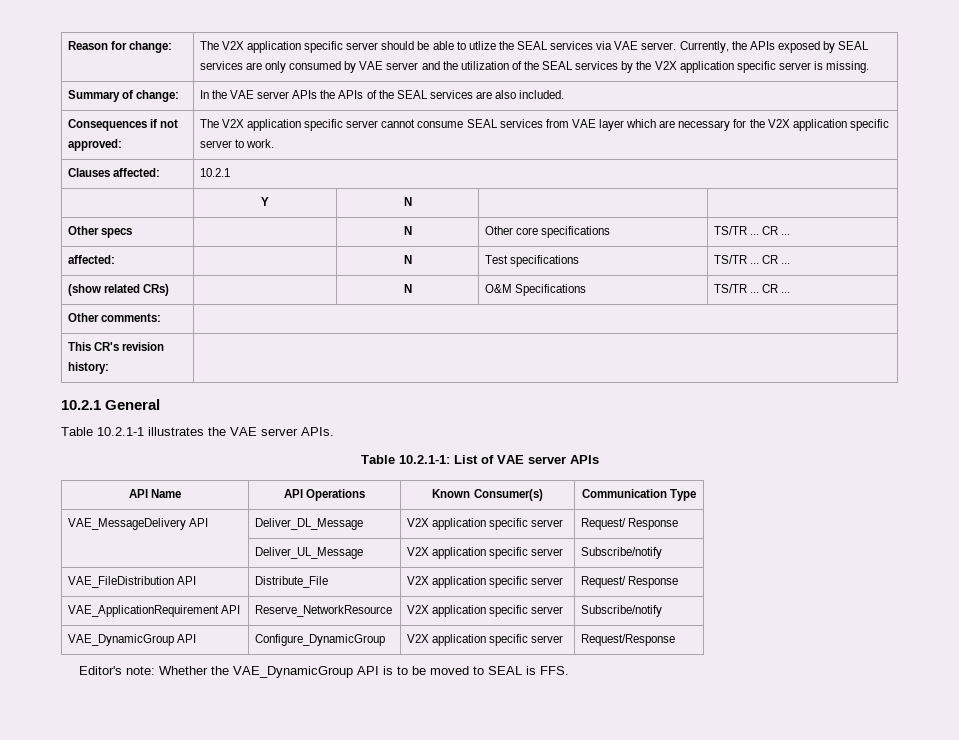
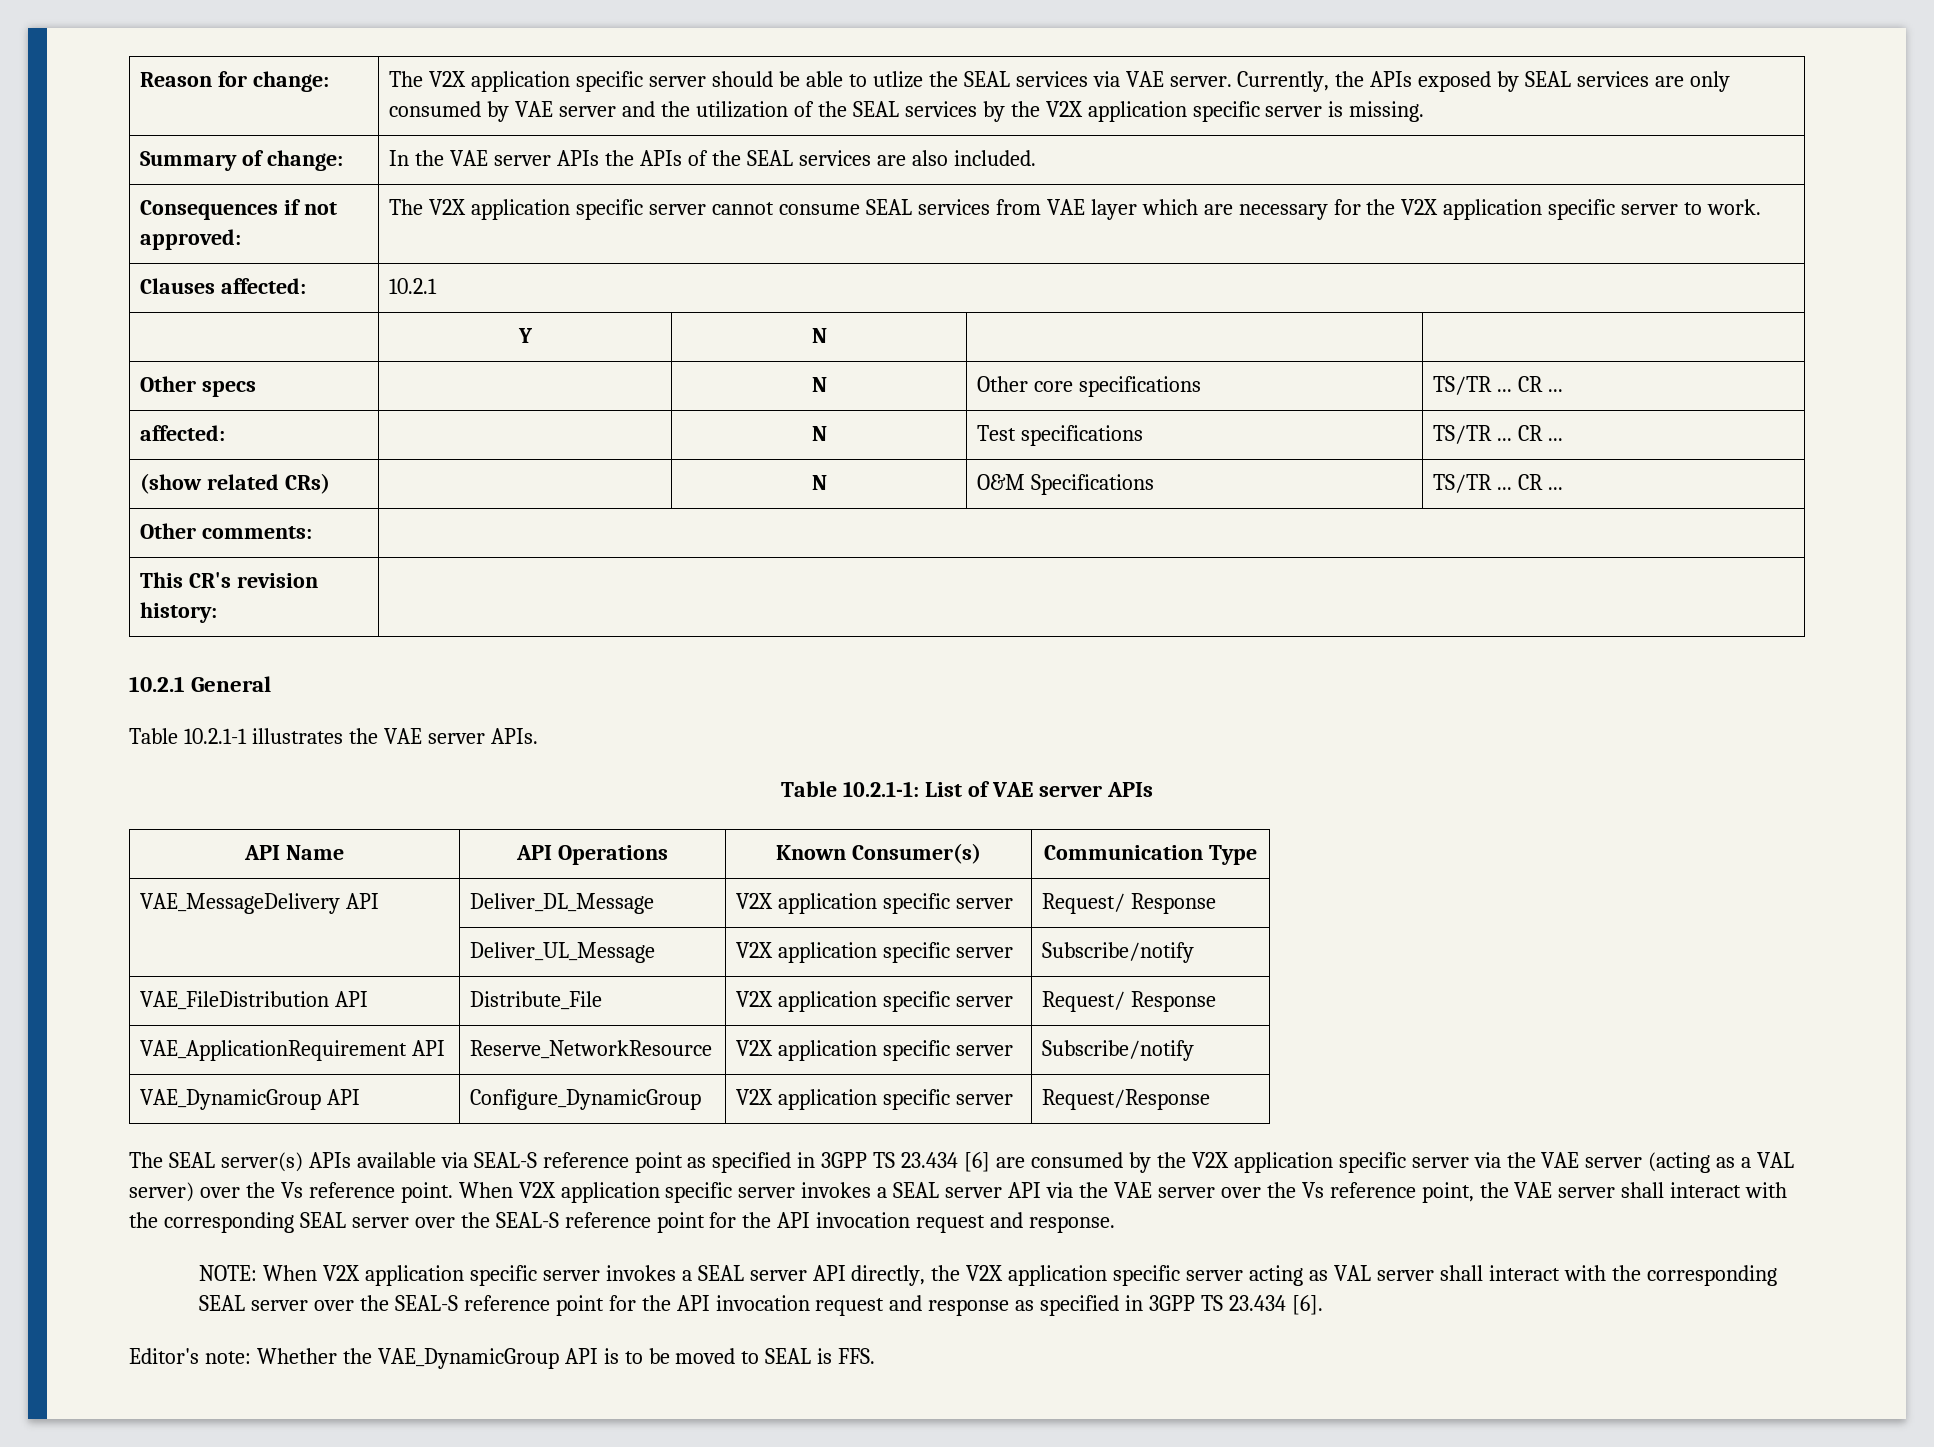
+ The SEAL server(s) APIs available via SEAL-S reference point as specified in 3GPP TS 23.434 [6] are consumed by the V2X application specific server via the VAE server (acting as a VAL server) over the Vs reference point. When V2X application specific server invokes a SEAL server API via the VAE server over the Vs reference point, the VAE server shall interact with the corresponding SEAL server over the SEAL-S reference point for the API invocation request and response.
+ NOTE: When V2X application specific server invokes a SEAL server API directly, the V2X application specific server acting as VAL server shall interact with the corresponding SEAL server over the SEAL-S reference point for the API invocation request and response as specified in 3GPP TS 23.434 [6].

